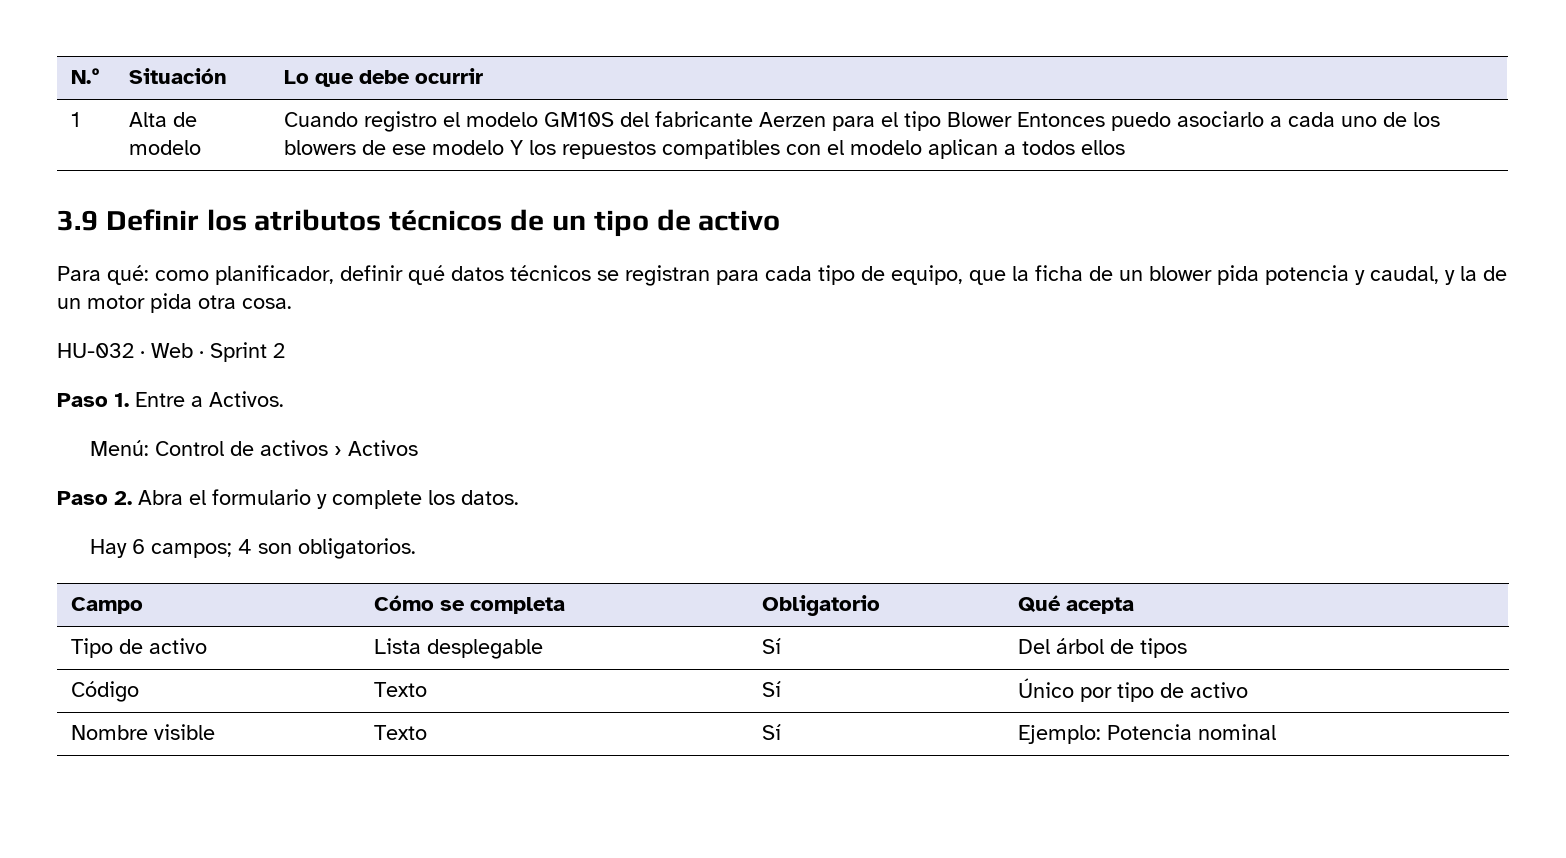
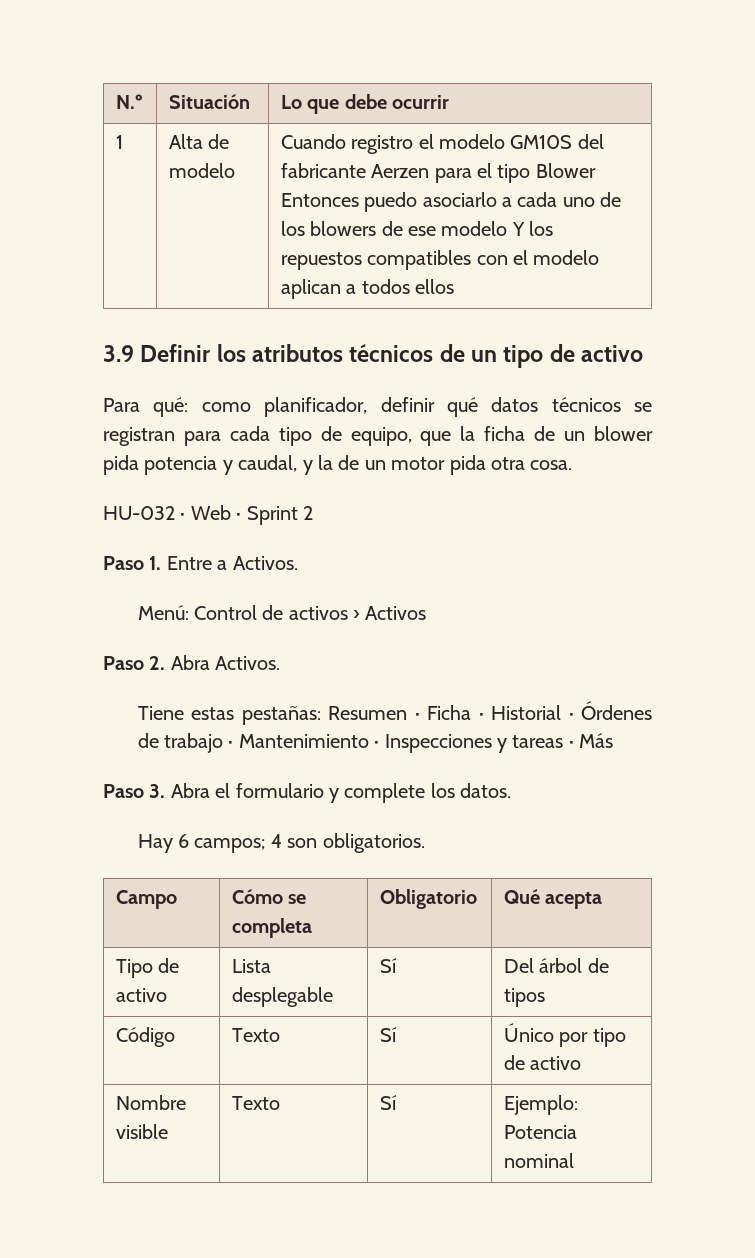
- Paso 2. Abra el formulario y complete los datos.
+ Paso 2. Abra Activos.
+ Tiene estas pestañas: Resumen · Ficha · Historial · Órdenes de trabajo · Mantenimiento · Inspecciones y tareas · Más
+ Paso 3. Abra el formulario y complete los datos.

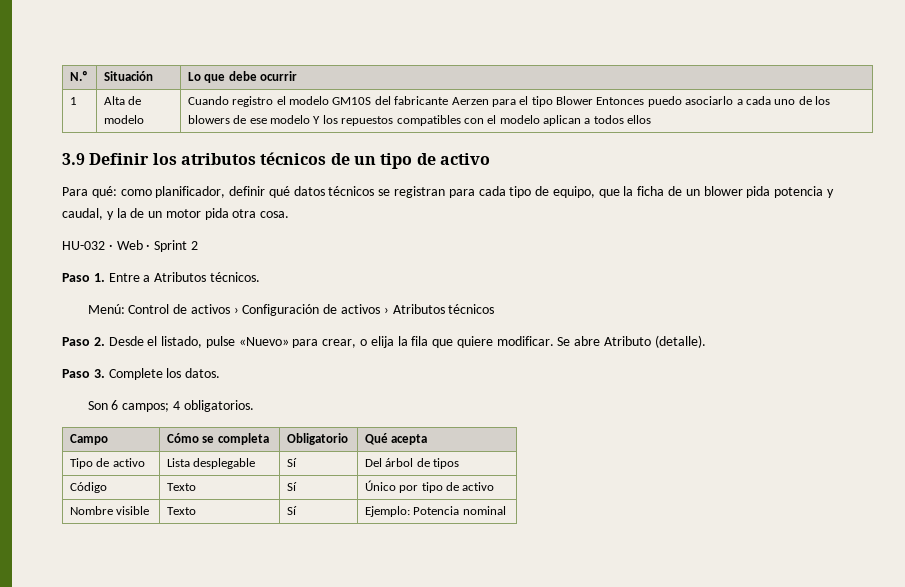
- Paso 1. Entre a Activos.
+ Paso 1. Entre a Atributos técnicos.
- Menú: Control de activos › Activos
- Paso 2. Abra Activos.
- Tiene estas pestañas: Resumen · Ficha · Historial · Órdenes de trabajo · Mantenimiento · Inspecciones y tareas · Más
- Paso 3. Abra el formulario y complete los datos.
+ Menú: Control de activos › Configuración de activos › Atributos técnicos
+ Paso 2. Desde el listado, pulse «Nuevo» para crear, o elija la fila que quiere modificar. Se abre Atributo (detalle).
+ Paso 3. Complete los datos.
- Hay 6 campos; 4 son obligatorios.
+ Son 6 campos; 4 obligatorios.

